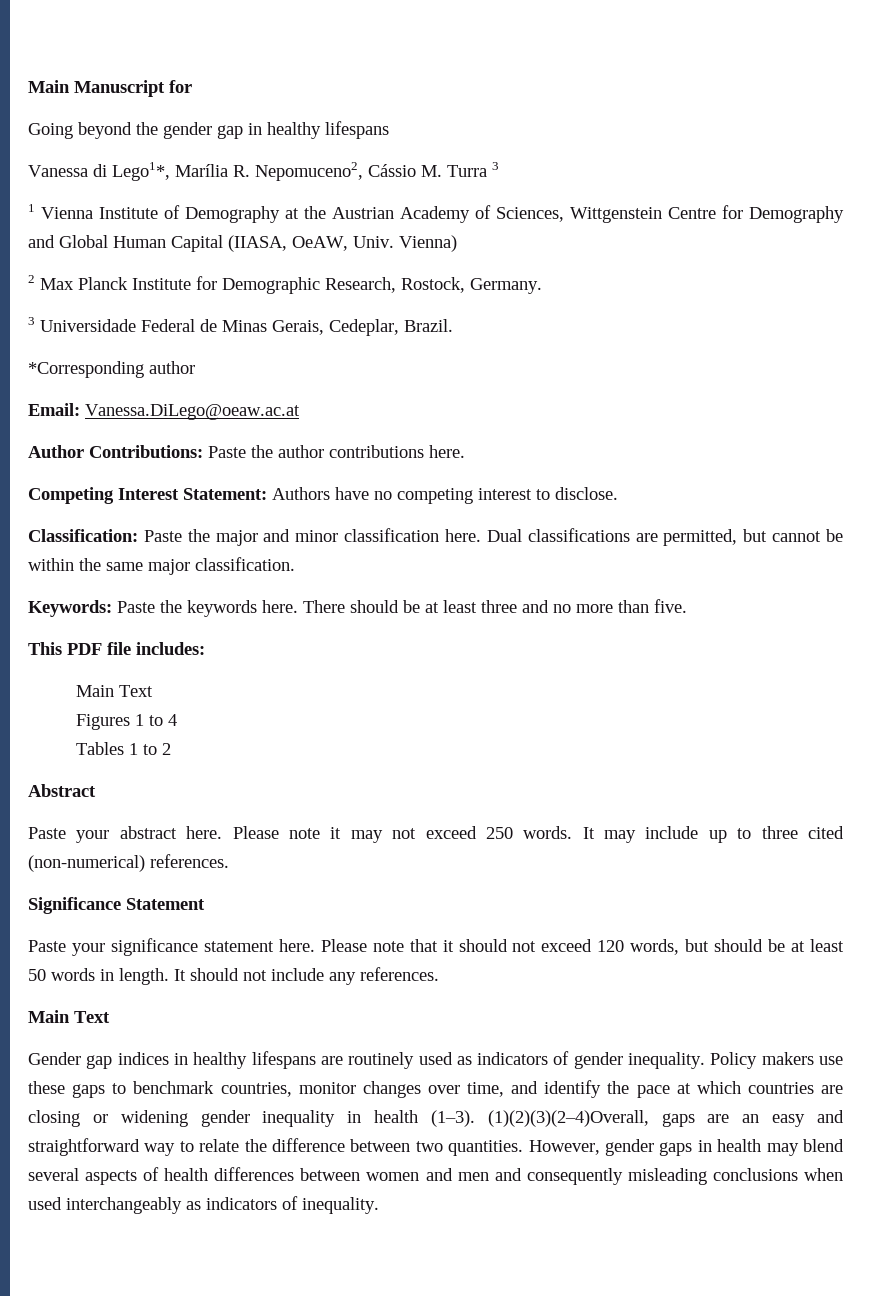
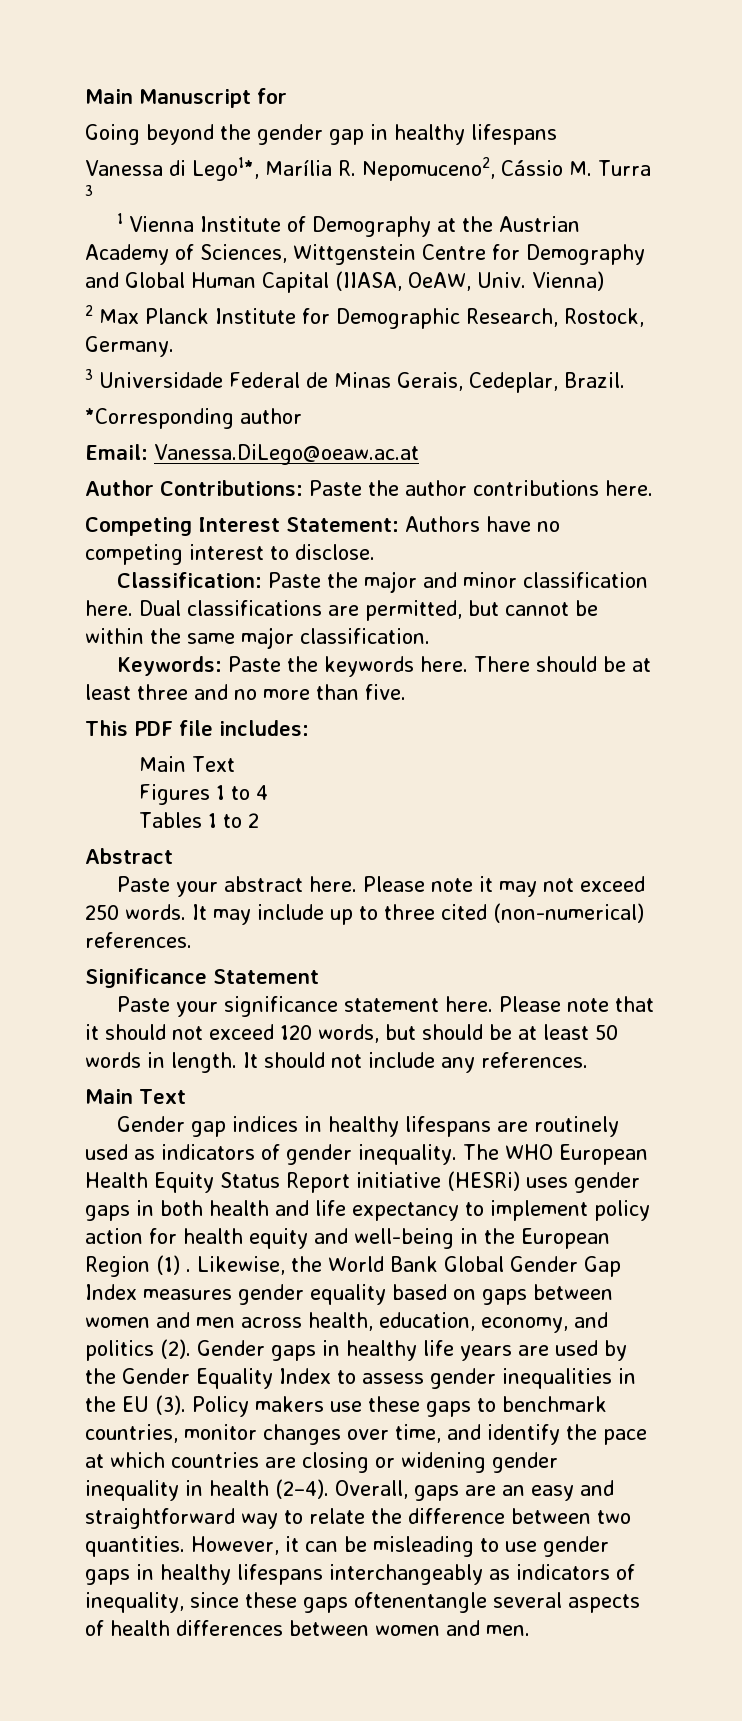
+ The WHO European Health Equity Status Report initiative (HESRi) uses gender gaps in both health and life expectancy to implement policy action for health equity and well-being in the European Region (1) . Likewise, the World Bank Global Gender Gap Index measures gender equality based on gaps between women and men across health, education, economy, and politics (2). Gender gaps in healthy life years are used by the Gender Equality Index to assess gender inequalities in the EU (3).
- Policy makers use these gaps to benchmark countries, monitor changes over time, and identify the pace at which countries are closing or widening gender inequality in health (1–3). (1)(2)(3)(2–4)Overall, gaps are an easy and straightforward way to relate the difference between two quantities.
+ Policy makers use these gaps to benchmark countries, monitor changes over time, and identify the pace at which countries are closing or widening gender inequality in health (2–4). Overall, gaps are an easy and straightforward way to relate the difference between two quantities.
- However, gender gaps in health may blend several aspects of health differences between women and men and consequently misleading conclusions when used interchangeably as indicators of inequality.
+ However, it can be misleading to use gender gaps in healthy lifespans interchangeably as indicators of inequality, since these gaps oftenentangle several aspects of health differences between women and men.

